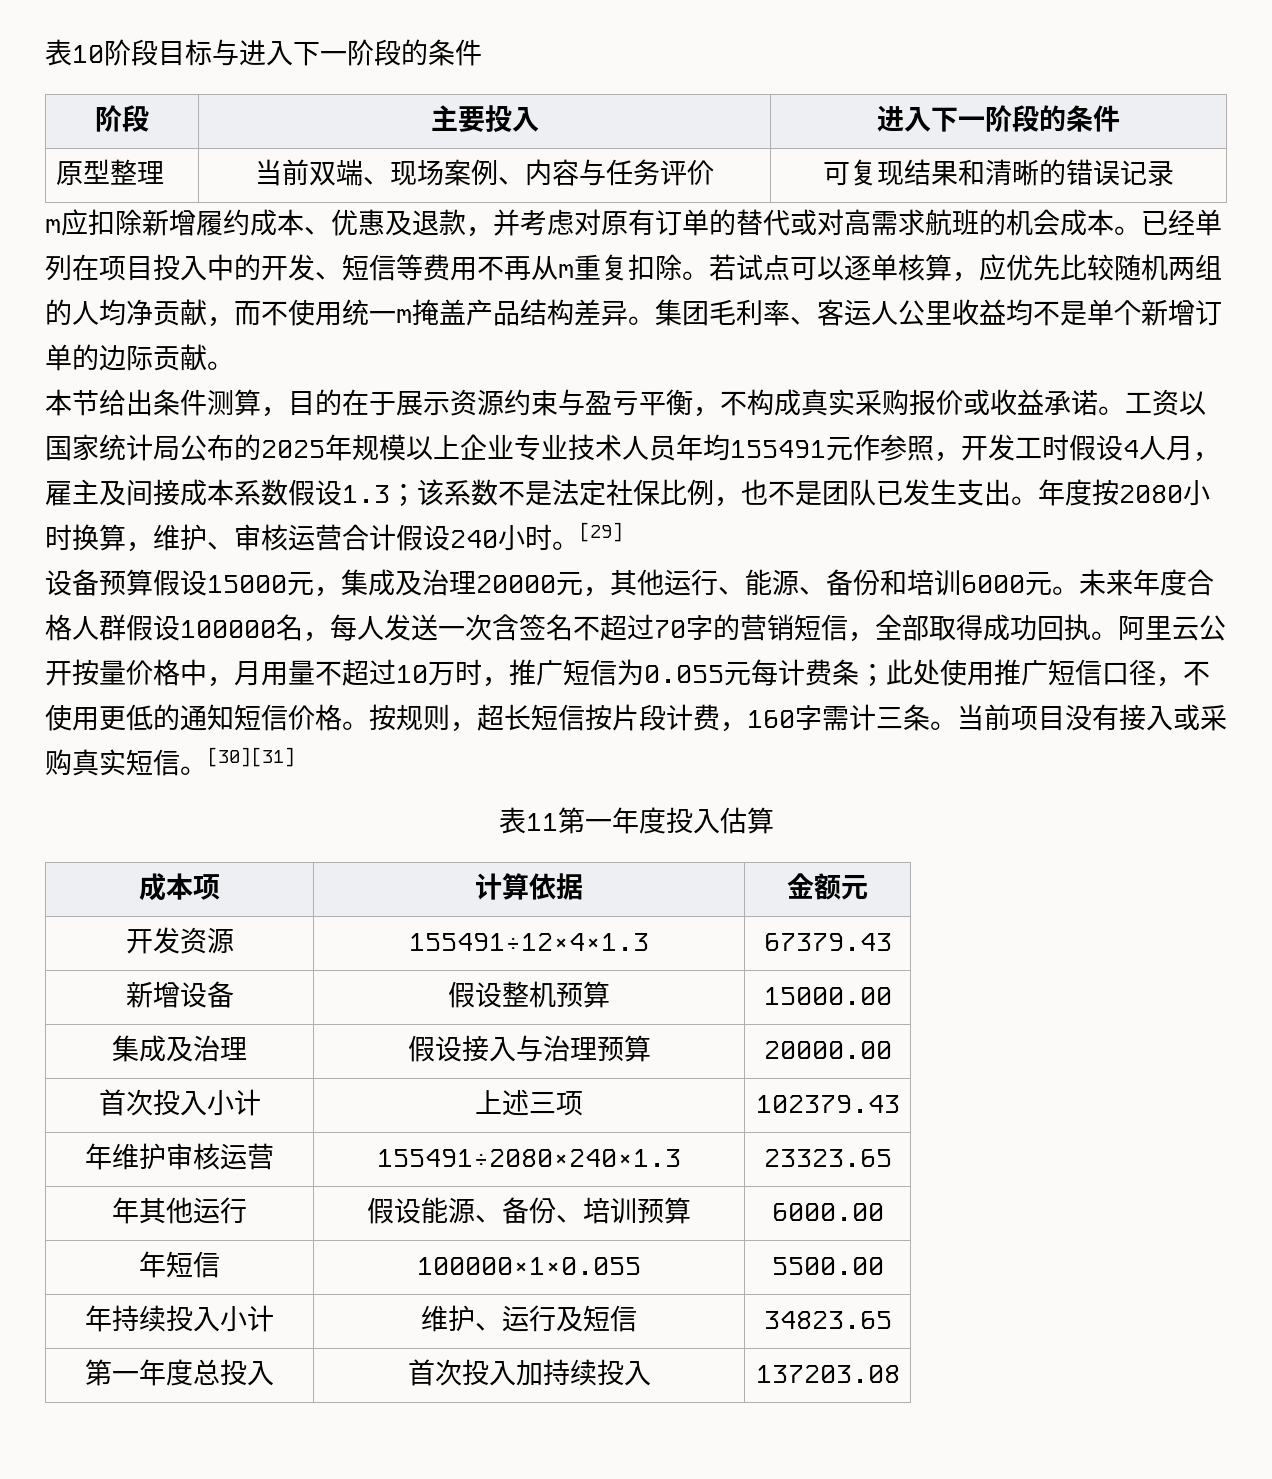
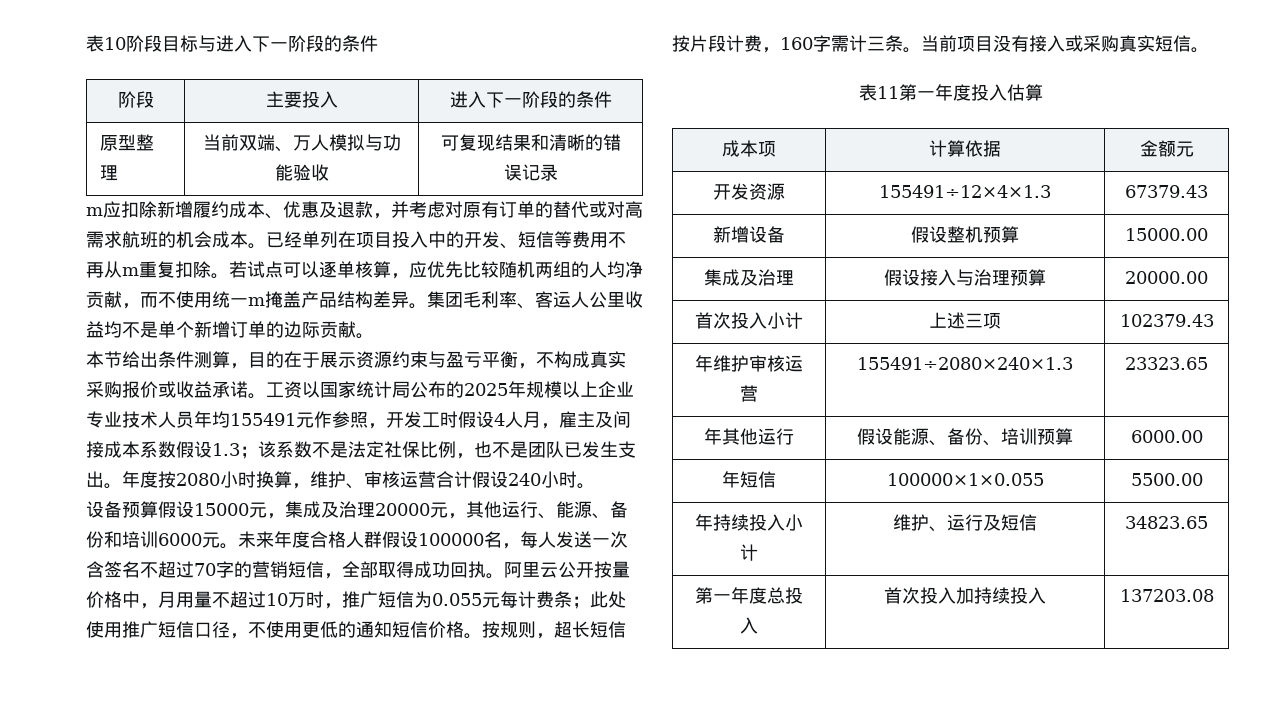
- 原型整理 | 当前双端、现场案例、内容与任务评价 | 可复现结果和清晰的错误记录
+ 原型整理 | 当前双端、万人模拟与功能验收 | 可复现结果和清晰的错误记录
- [29]
- [30][31]

